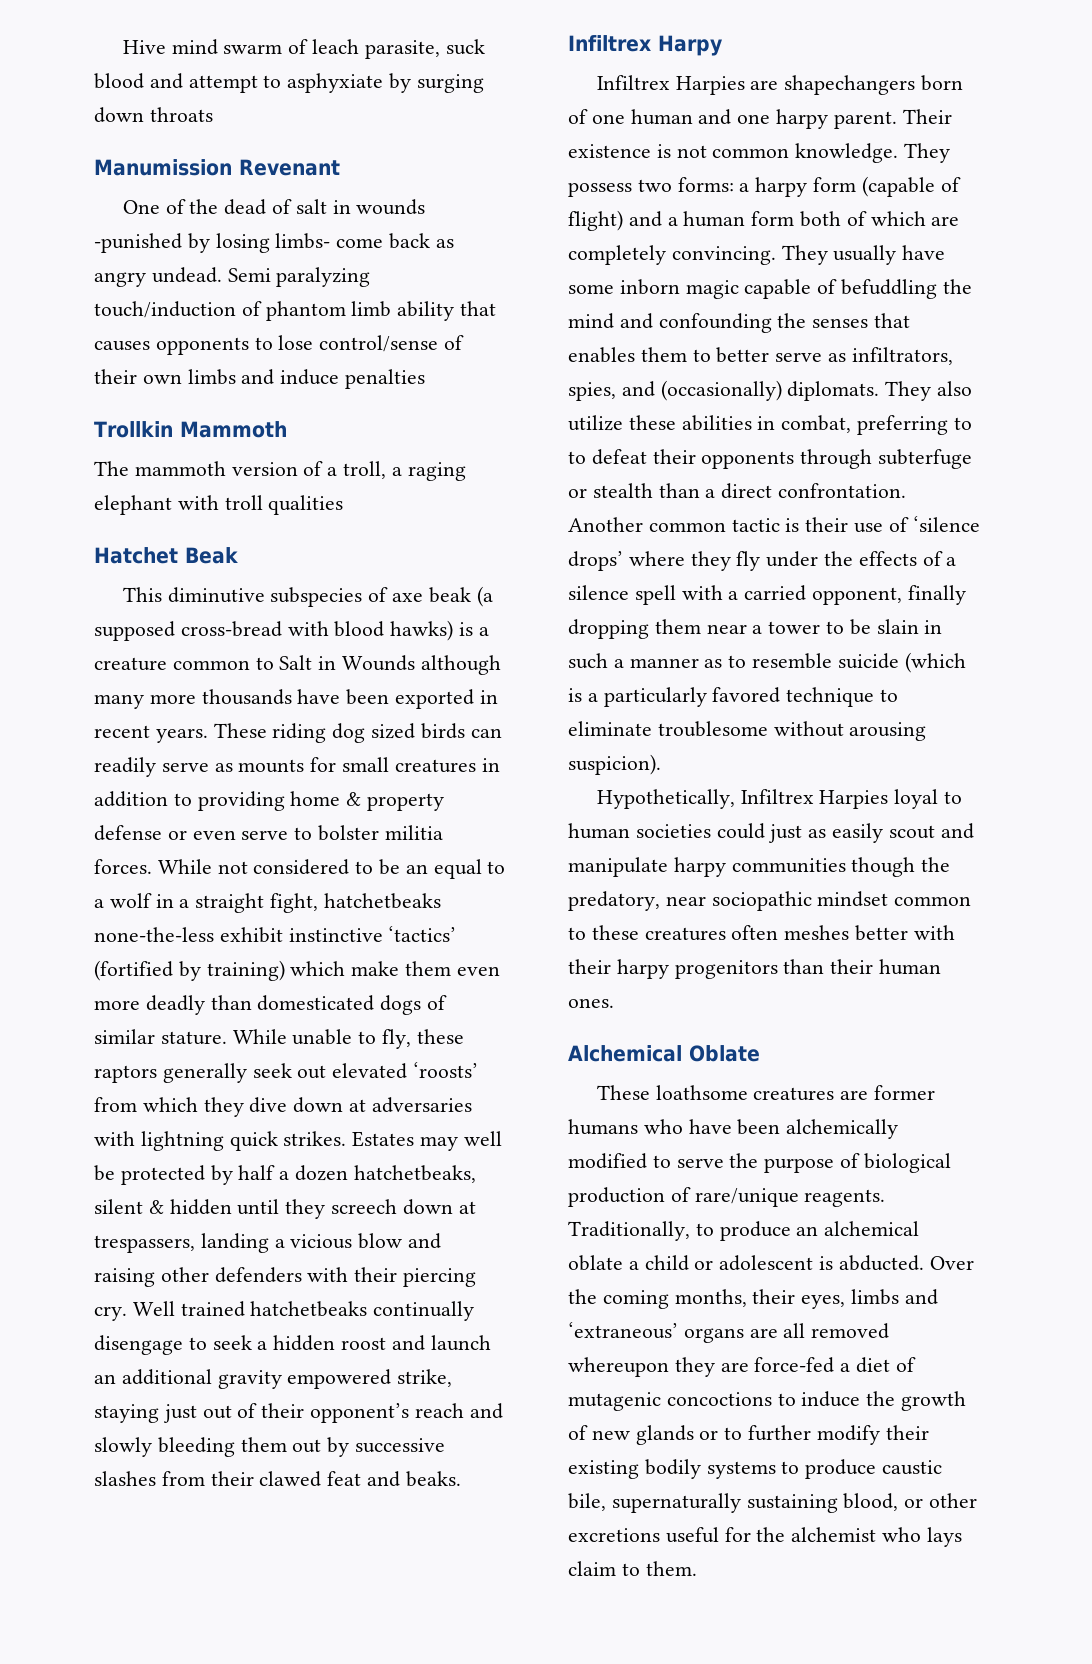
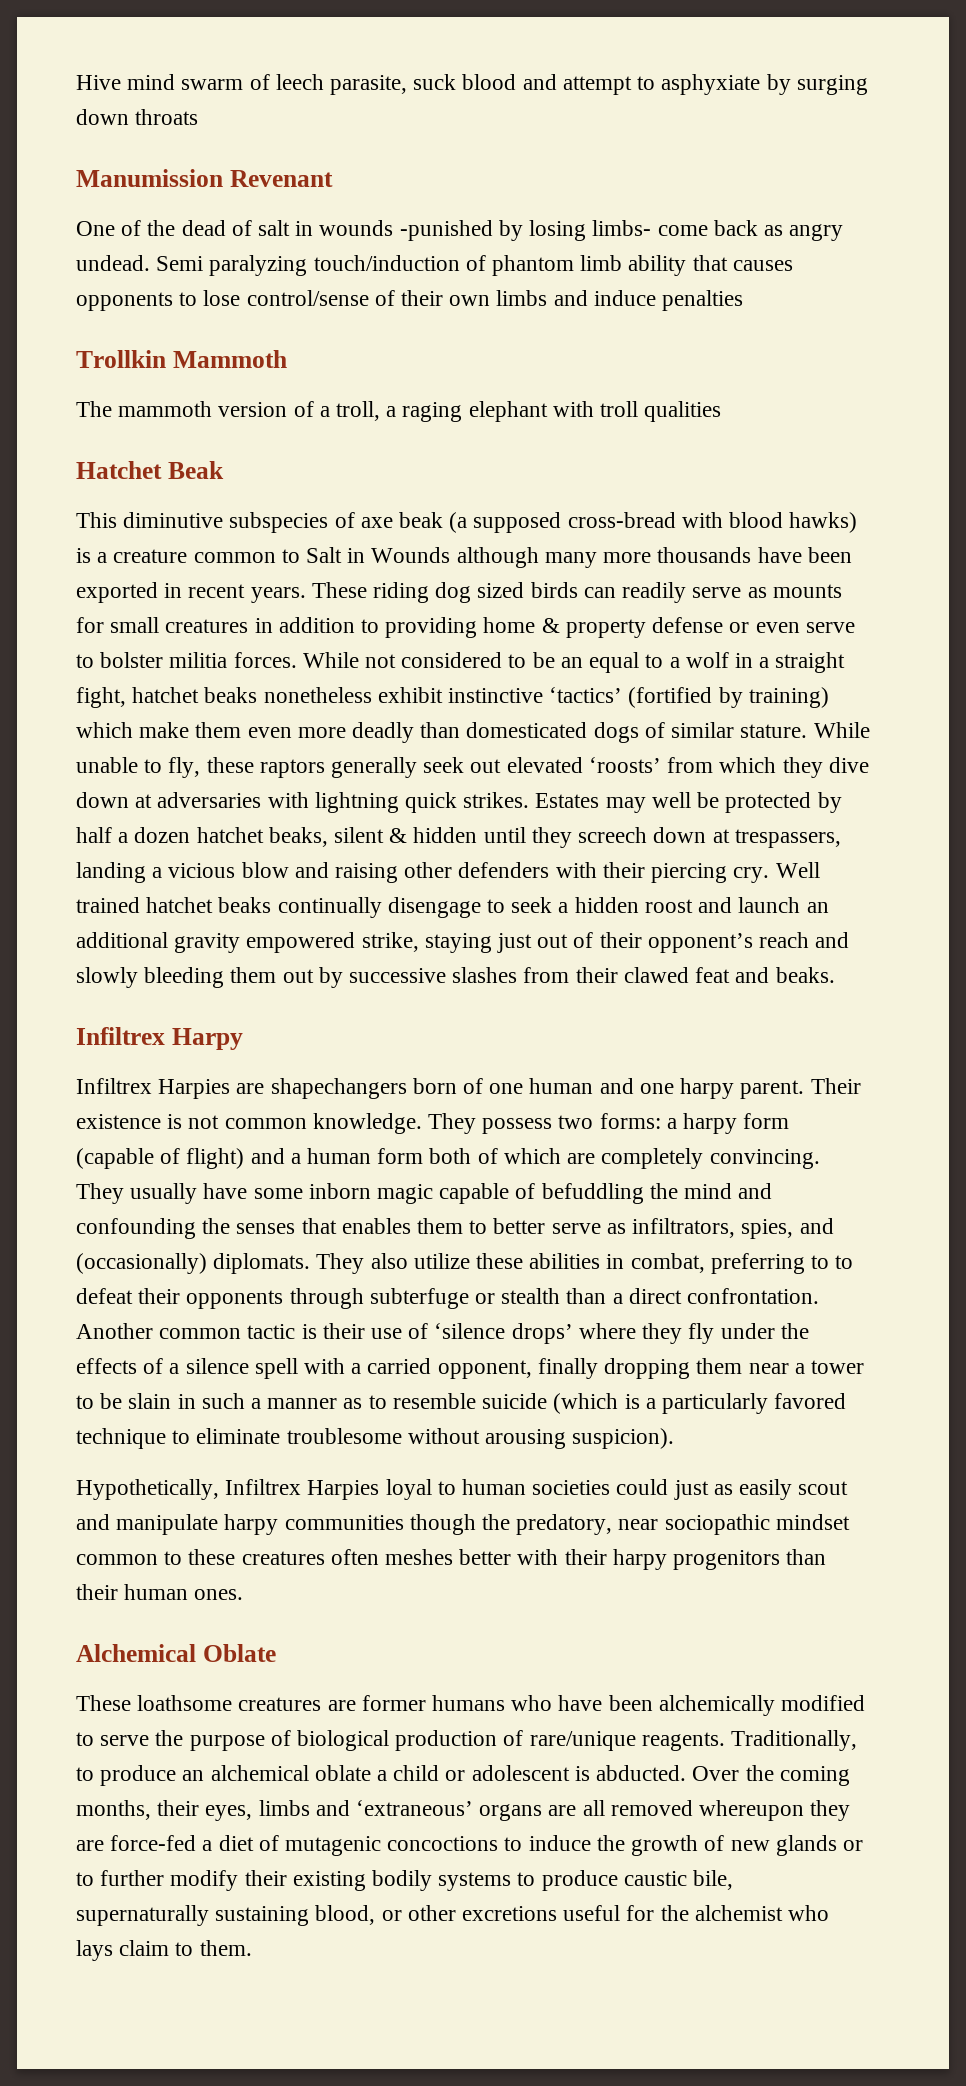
- Hive mind swarm of leach parasite, suck blood and attempt to asphyxiate by surging down throats
+ Hive mind swarm of leech parasite, suck blood and attempt to asphyxiate by surging down throats
- While not considered to be an equal to a wolf in a straight fight, hatchetbeaks none-the-less exhibit instinctive ‘tactics’ (fortified by training) which make them even more deadly than domesticated dogs of similar stature.
+ While not considered to be an equal to a wolf in a straight fight, hatchet beaks nonetheless exhibit instinctive ‘tactics’ (fortified by training) which make them even more deadly than domesticated dogs of similar stature.
- Estates may well be protected by half a dozen hatchetbeaks, silent & hidden until they screech down at trespassers, landing a vicious blow and raising other defenders with their piercing cry.
+ Estates may well be protected by half a dozen hatchet beaks, silent & hidden until they screech down at trespassers, landing a vicious blow and raising other defenders with their piercing cry.
- Well trained hatchetbeaks continually disengage to seek a hidden roost and launch an additional gravity empowered strike, staying just out of their opponent’s reach and slowly bleeding them out by successive slashes from their clawed feat and beaks.
+ Well trained hatchet beaks continually disengage to seek a hidden roost and launch an additional gravity empowered strike, staying just out of their opponent’s reach and slowly bleeding them out by successive slashes from their clawed feat and beaks.

